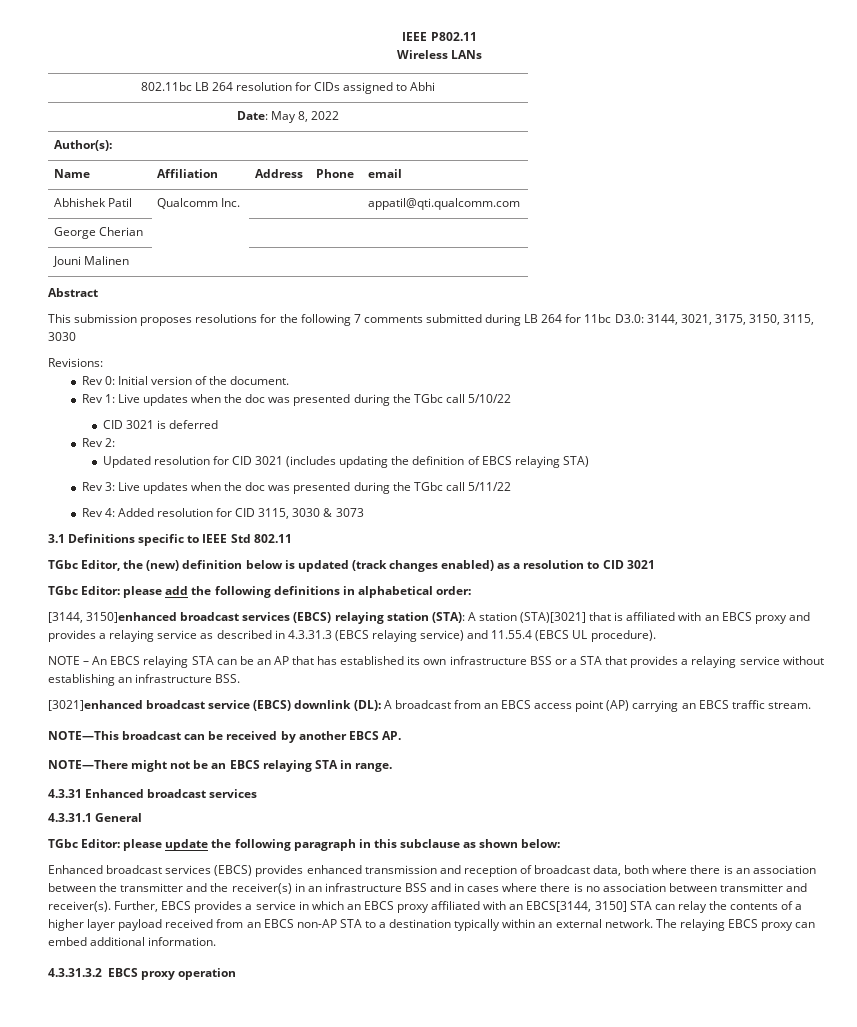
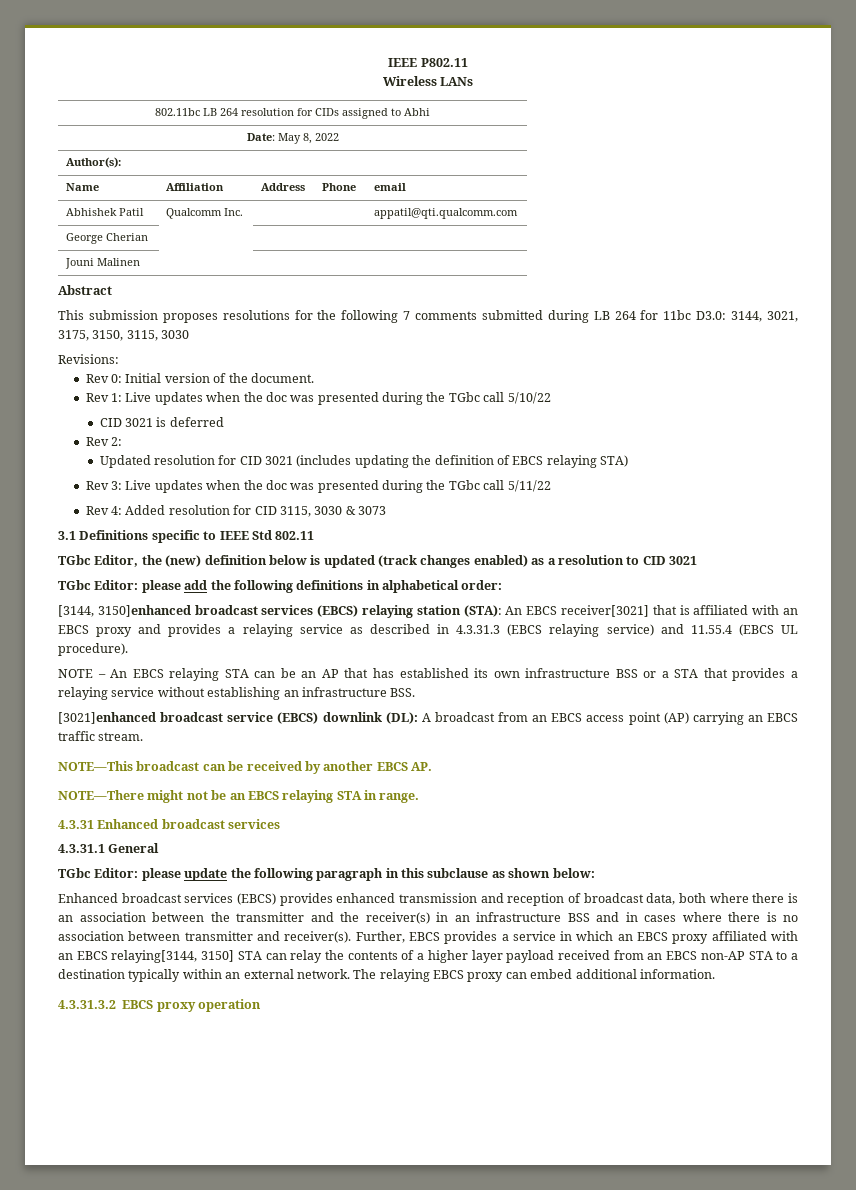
- [3144, 3150]enhanced broadcast services (EBCS) relaying station (STA): A station (STA)[3021] that is affiliated with an EBCS proxy and provides a relaying service as described in 4.3.31.3 (EBCS relaying service) and 11.55.4 (EBCS UL procedure).
+ [3144, 3150]enhanced broadcast services (EBCS) relaying station (STA): An EBCS receiver[3021] that is affiliated with an EBCS proxy and provides a relaying service as described in 4.3.31.3 (EBCS relaying service) and 11.55.4 (EBCS UL procedure).
- Further, EBCS provides a service in which an EBCS proxy affiliated with an EBCS[3144, 3150] STA can relay the contents of a higher layer payload received from an EBCS non-AP STA to a destination typically within an external network.
+ Further, EBCS provides a service in which an EBCS proxy affiliated with an EBCS relaying[3144, 3150] STA can relay the contents of a higher layer payload received from an EBCS non-AP STA to a destination typically within an external network.

